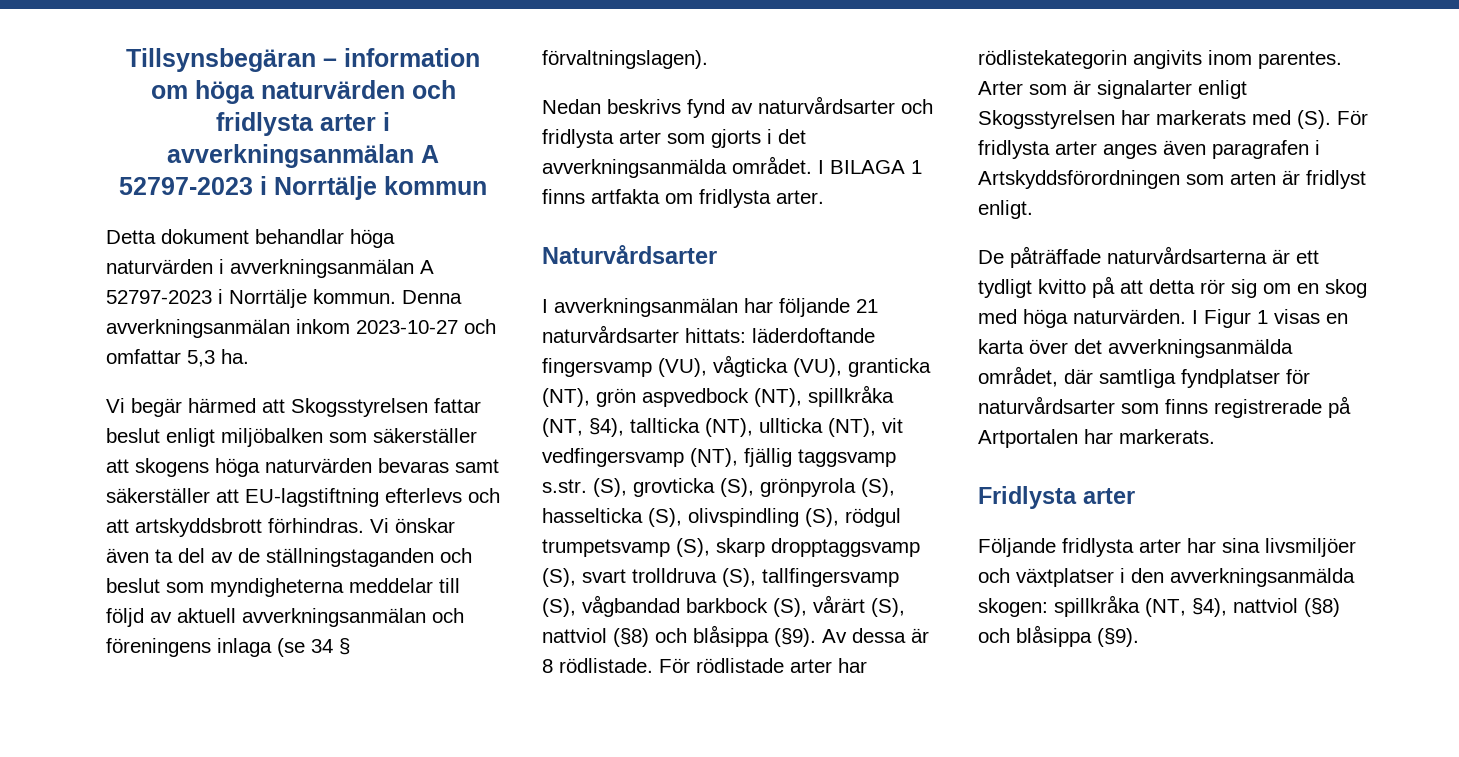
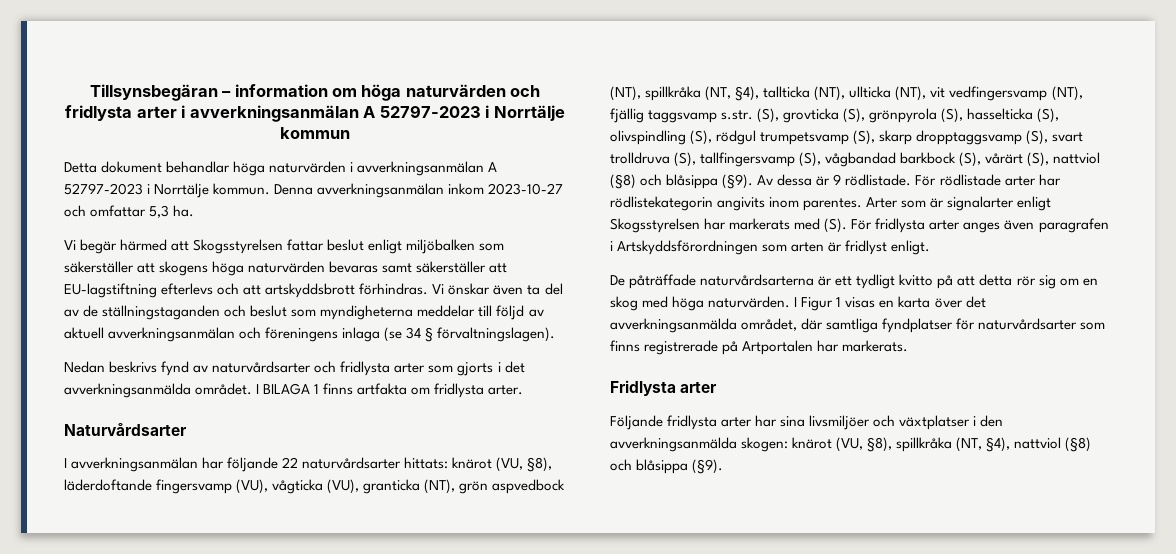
- I avverkningsanmälan har följande 21 naturvårdsarter hittats: läderdoftande fingersvamp (VU), vågticka (VU), granticka (NT), grön aspvedbock (NT), spillkråka (NT, §4), tallticka (NT), ullticka (NT), vit vedfingersvamp (NT), fjällig taggsvamp s.str. (S), grovticka (S), grönpyrola (S), hasselticka (S), olivspindling (S), rödgul trumpetsvamp (S), skarp dropptaggsvamp (S), svart trolldruva (S), tallfingersvamp (S), vågbandad barkbock (S), vårärt (S), nattviol (§8) och blåsippa (§9).
+ I avverkningsanmälan har följande 22 naturvårdsarter hittats: knärot (VU, §8), läderdoftande fingersvamp (VU), vågticka (VU), granticka (NT), grön aspvedbock (NT), spillkråka (NT, §4), tallticka (NT), ullticka (NT), vit vedfingersvamp (NT), fjällig taggsvamp s.str. (S), grovticka (S), grönpyrola (S), hasselticka (S), olivspindling (S), rödgul trumpetsvamp (S), skarp dropptaggsvamp (S), svart trolldruva (S), tallfingersvamp (S), vågbandad barkbock (S), vårärt (S), nattviol (§8) och blåsippa (§9).
- Av dessa är 8 rödlistade.
+ Av dessa är 9 rödlistade.
- Följande fridlysta arter har sina livsmiljöer och växtplatser i den avverkningsanmälda skogen: spillkråka (NT, §4), nattviol (§8) och blåsippa (§9).
+ Följande fridlysta arter har sina livsmiljöer och växtplatser i den avverkningsanmälda skogen: knärot (VU, §8), spillkråka (NT, §4), nattviol (§8) och blåsippa (§9).

